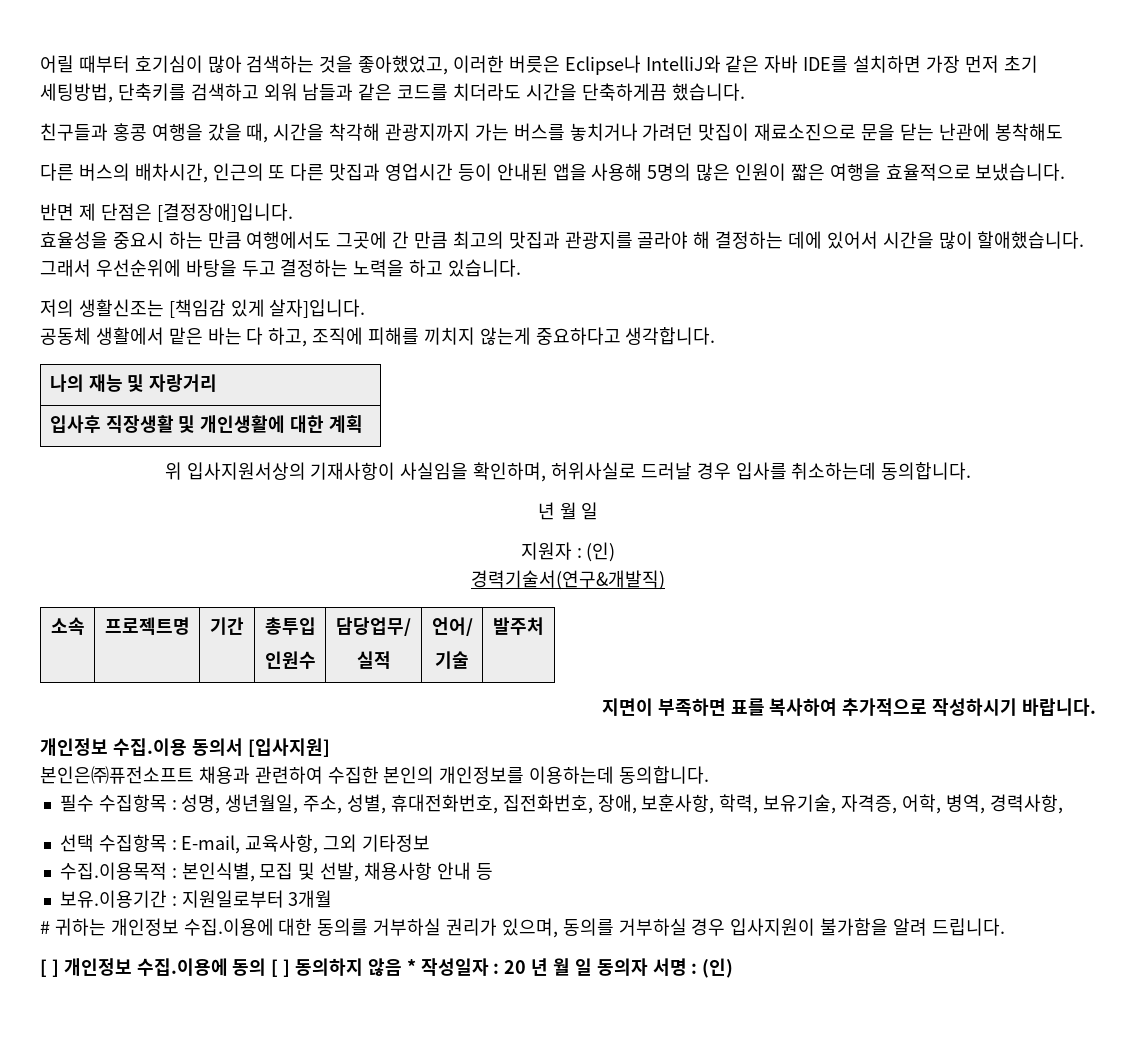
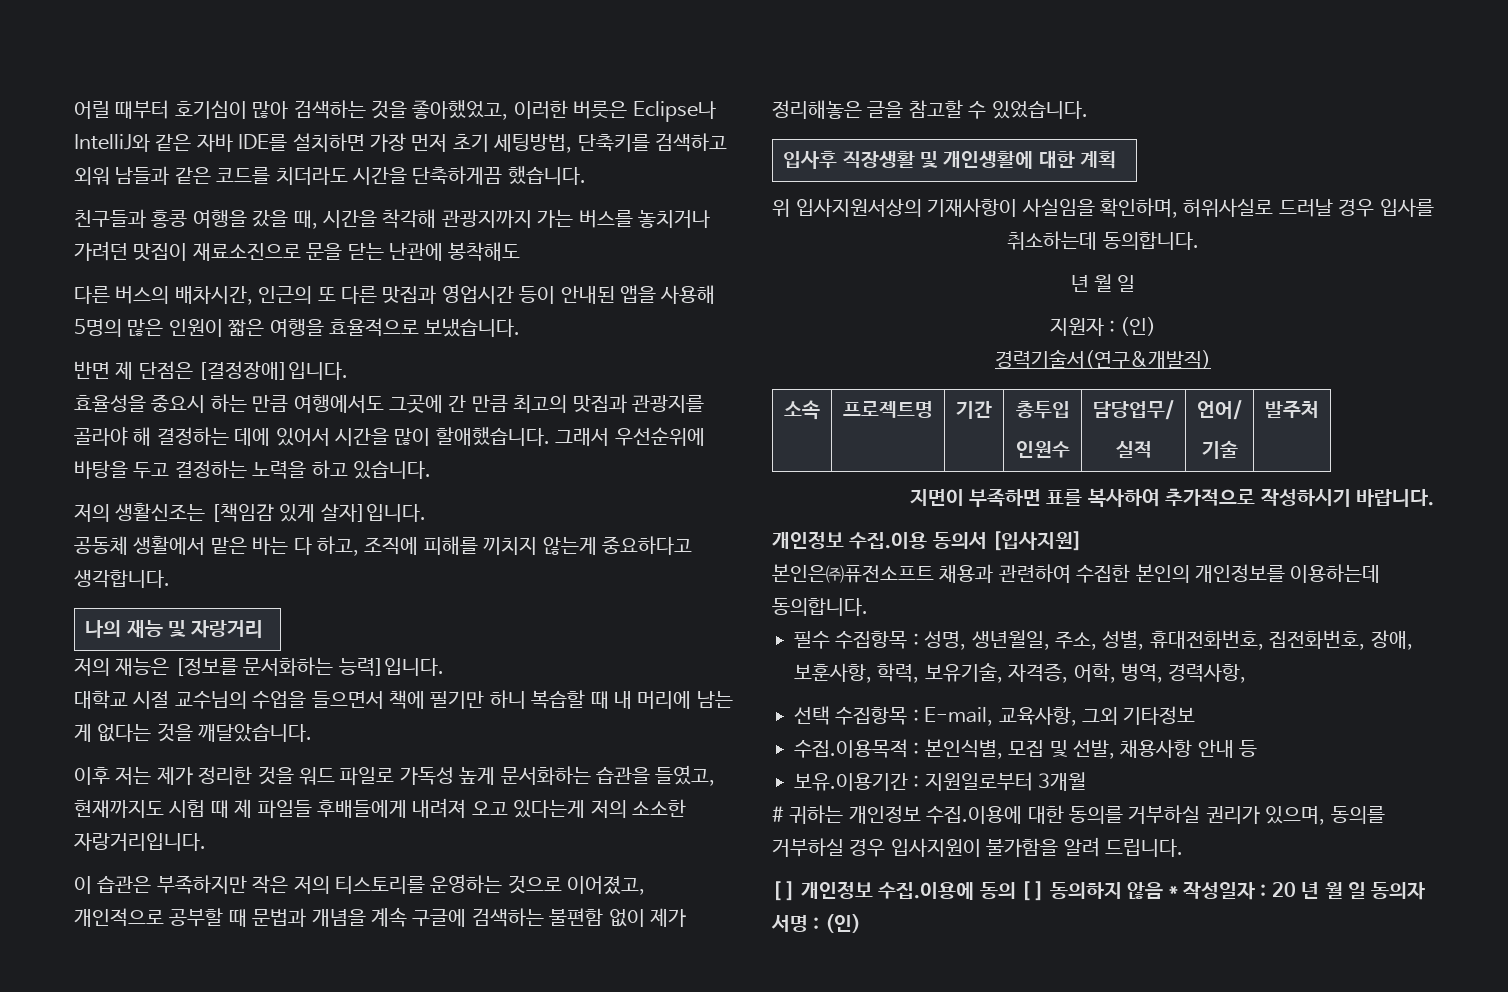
+ 저의 재능은 [정보를 문서화하는 능력]입니다.
+ 대학교 시절 교수님의 수업을 들으면서 책에 필기만 하니 복습할 때 내 머리에 남는 게 없다는 것을 깨달았습니다.
+ 이후 저는 제가 정리한 것을 워드 파일로 가독성 높게 문서화하는 습관을 들였고, 현재까지도 시험 때 제 파일들 후배들에게 내려져 오고 있다는게 저의 소소한 자랑거리입니다.
+ 이 습관은 부족하지만 작은 저의 티스토리를 운영하는 것으로 이어졌고, 개인적으로 공부할 때 문법과 개념을 계속 구글에 검색하는 불편함 없이 제가 정리해놓은 글을 참고할 수 있었습니다.

